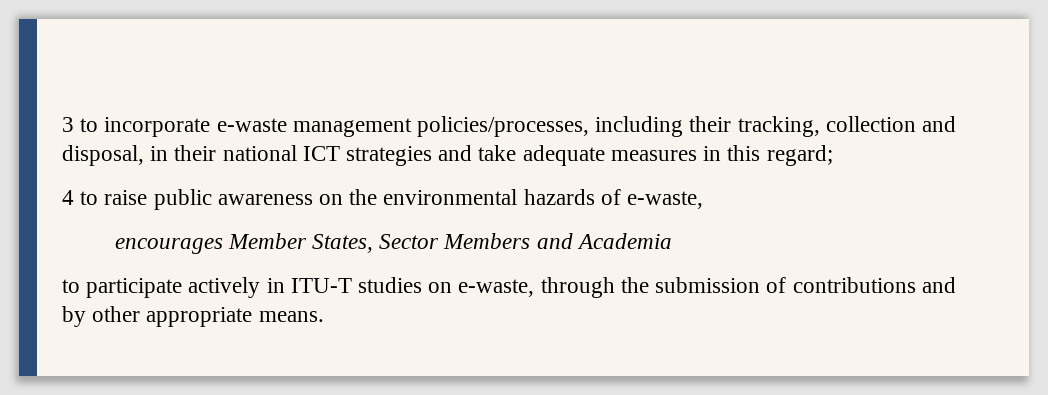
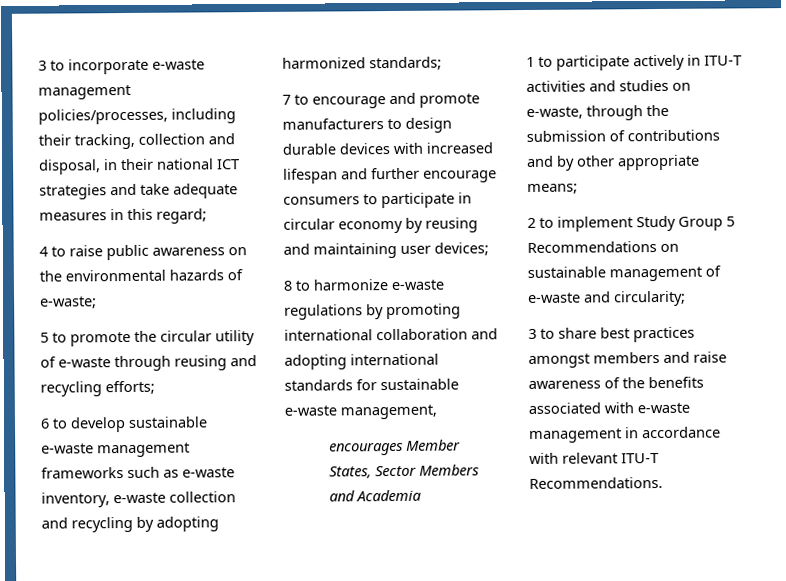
- 4 to raise public awareness on the environmental hazards of e-waste,
+ 4 to raise public awareness on the environmental hazards of e-waste;
+ 5 to promote the circular utility of e-waste through reusing and recycling efforts;
+ 6 to develop sustainable e-waste management frameworks such as e-waste inventory, e-waste collection and recycling by adopting harmonized standards;
+ 7 to encourage and promote manufacturers to design durable devices with increased lifespan and further encourage consumers to participate in circular economy by reusing and maintaining user devices;
+ 8 to harmonize e-waste regulations by promoting international collaboration and adopting international standards for sustainable e-waste management,
- to participate actively in ITU-T studies on e-waste, through the submission of contributions and by other appropriate means.
+ 1 to participate actively in ITU-T activities and studies on e-waste, through the submission of contributions and by other appropriate means;
+ 2 to implement Study Group 5 Recommendations on sustainable management of e-waste and circularity;
+ 3 to share best practices amongst members and raise awareness of the benefits associated with e-waste management in accordance with relevant ITU-T Recommendations.

